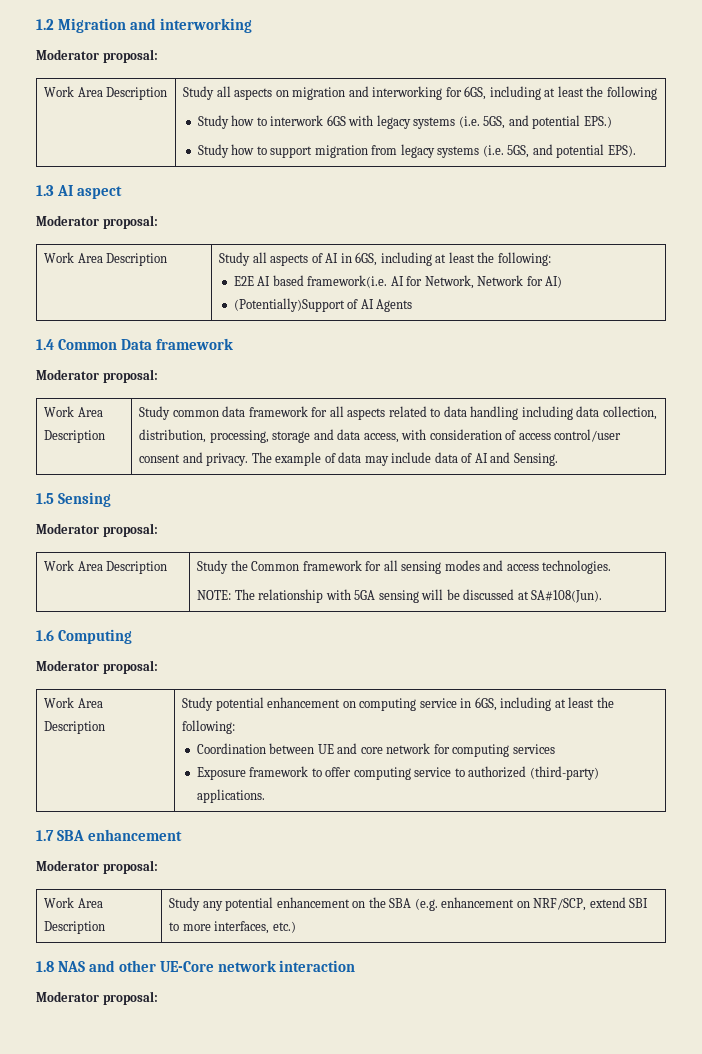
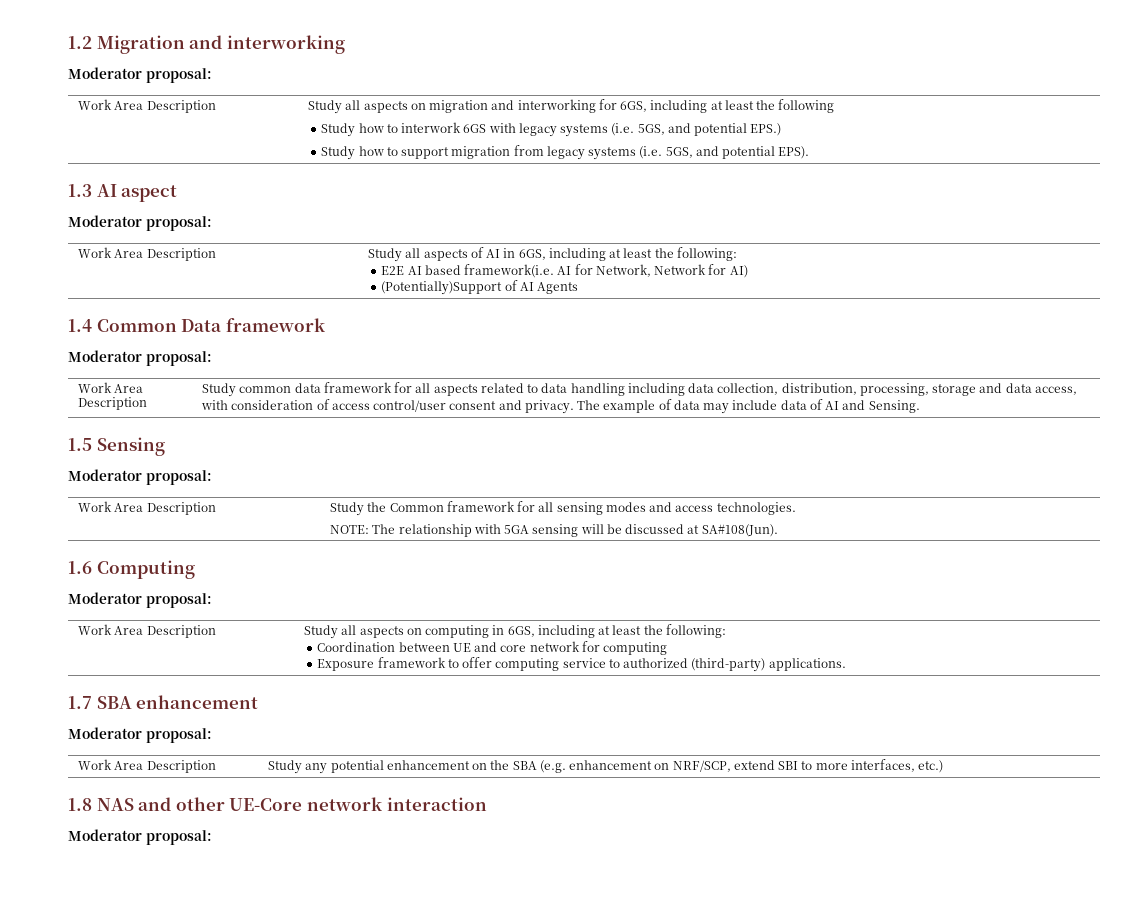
- Work Area Description | Study potential enhancement on computing service in 6GS, including at least the following:
- Coordination between UE and core network for computing services
+ Work Area Description | Study all aspects on computing in 6GS, including at least the following:
+ Coordination between UE and core network for computing

